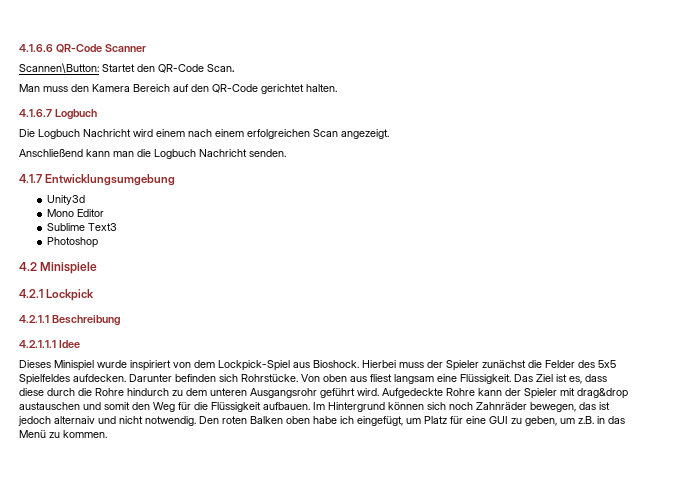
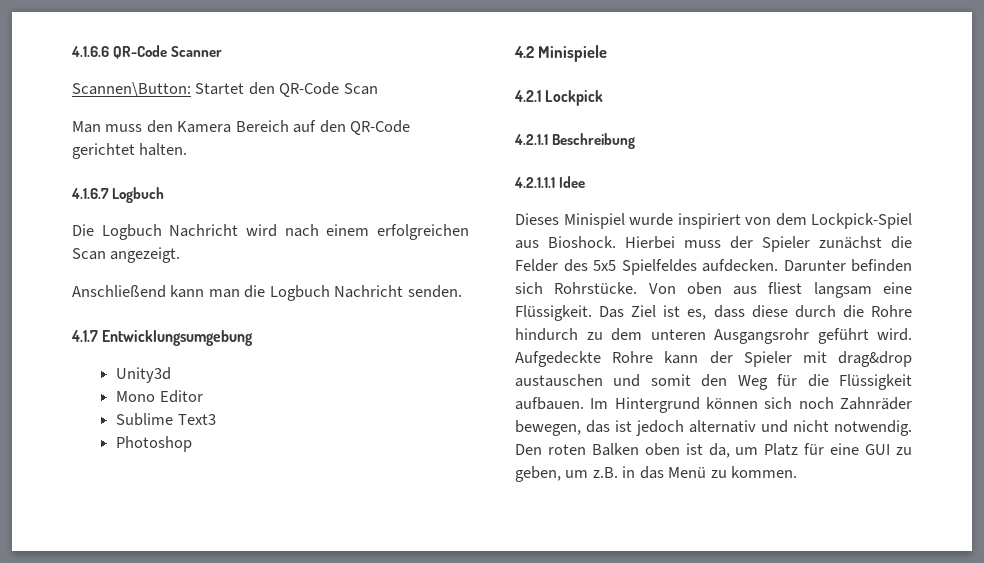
- Scannen\Button: Startet den QR-Code Scan.
+ Scannen\Button: Startet den QR-Code Scan
- Die Logbuch Nachricht wird einem nach einem erfolgreichen Scan angezeigt.
+ Die Logbuch Nachricht wird nach einem erfolgreichen Scan angezeigt.
- Im Hintergrund können sich noch Zahnräder bewegen, das ist jedoch alternaiv und nicht notwendig.
+ Im Hintergrund können sich noch Zahnräder bewegen, das ist jedoch alternativ und nicht notwendig.
- Den roten Balken oben habe ich eingefügt, um Platz für eine GUI zu geben, um z.B. in das Menü zu kommen.
+ Den roten Balken oben ist da, um Platz für eine GUI zu geben, um z.B. in das Menü zu kommen.

